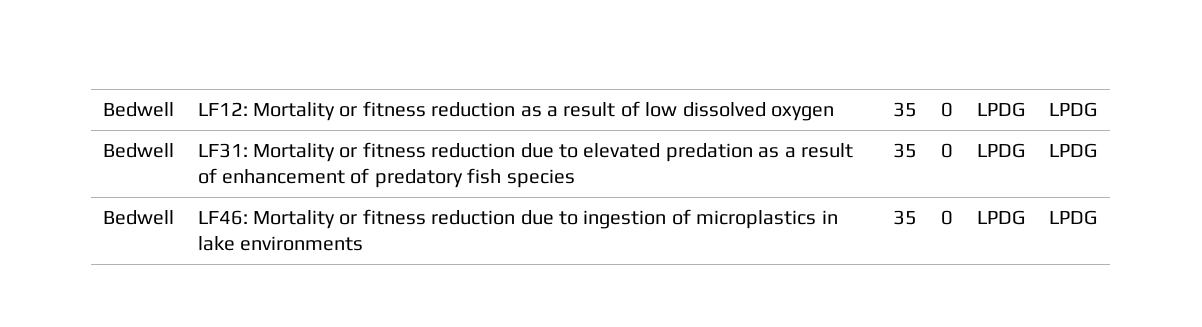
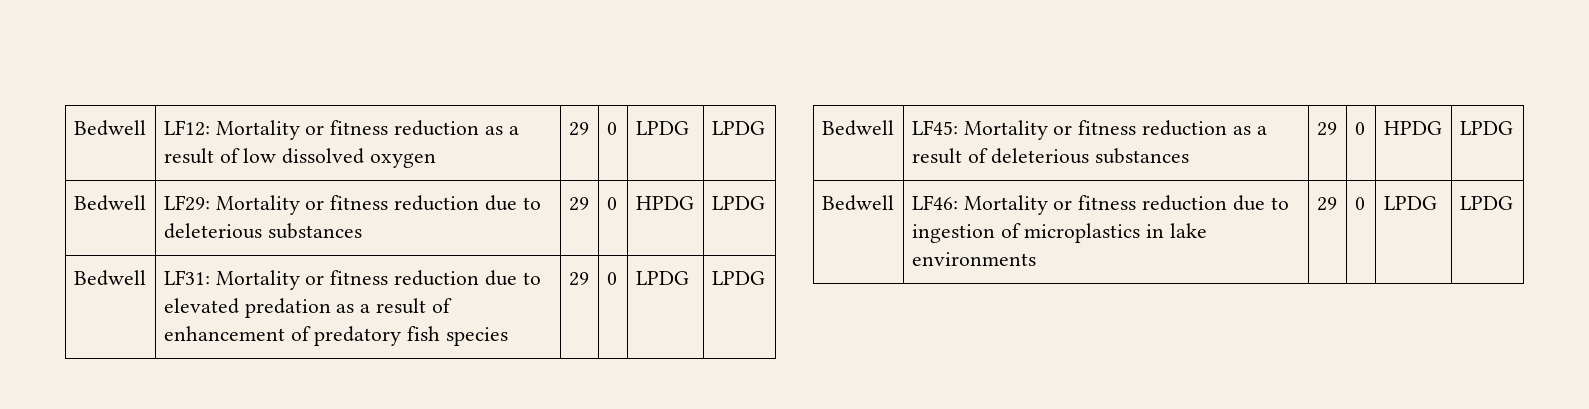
- Bedwell | LF12: Mortality or fitness reduction as a result of low dissolved oxygen | 35 | 0 | LPDG | LPDG
+ Bedwell | LF12: Mortality or fitness reduction as a result of low dissolved oxygen | 29 | 0 | LPDG | LPDG
+ Bedwell | LF29: Mortality or fitness reduction due to deleterious substances | 29 | 0 | HPDG | LPDG
- Bedwell | LF31: Mortality or fitness reduction due to elevated predation as a result of enhancement of predatory fish species | 35 | 0 | LPDG | LPDG
+ Bedwell | LF31: Mortality or fitness reduction due to elevated predation as a result of enhancement of predatory fish species | 29 | 0 | LPDG | LPDG
+ Bedwell | LF45: Mortality or fitness reduction as a result of deleterious substances | 29 | 0 | HPDG | LPDG
- Bedwell | LF46: Mortality or fitness reduction due to ingestion of microplastics in lake environments | 35 | 0 | LPDG | LPDG
+ Bedwell | LF46: Mortality or fitness reduction due to ingestion of microplastics in lake environments | 29 | 0 | LPDG | LPDG

